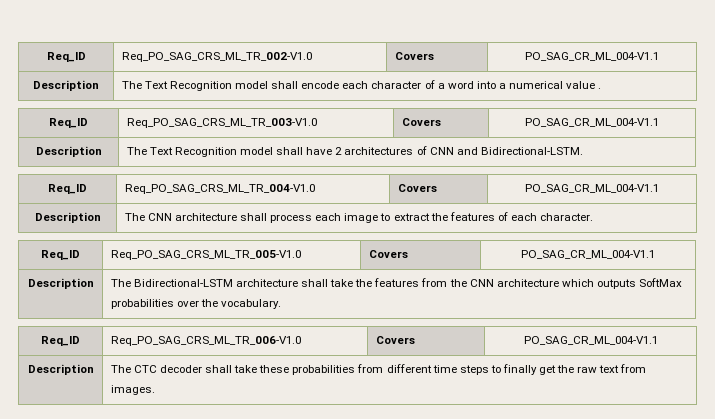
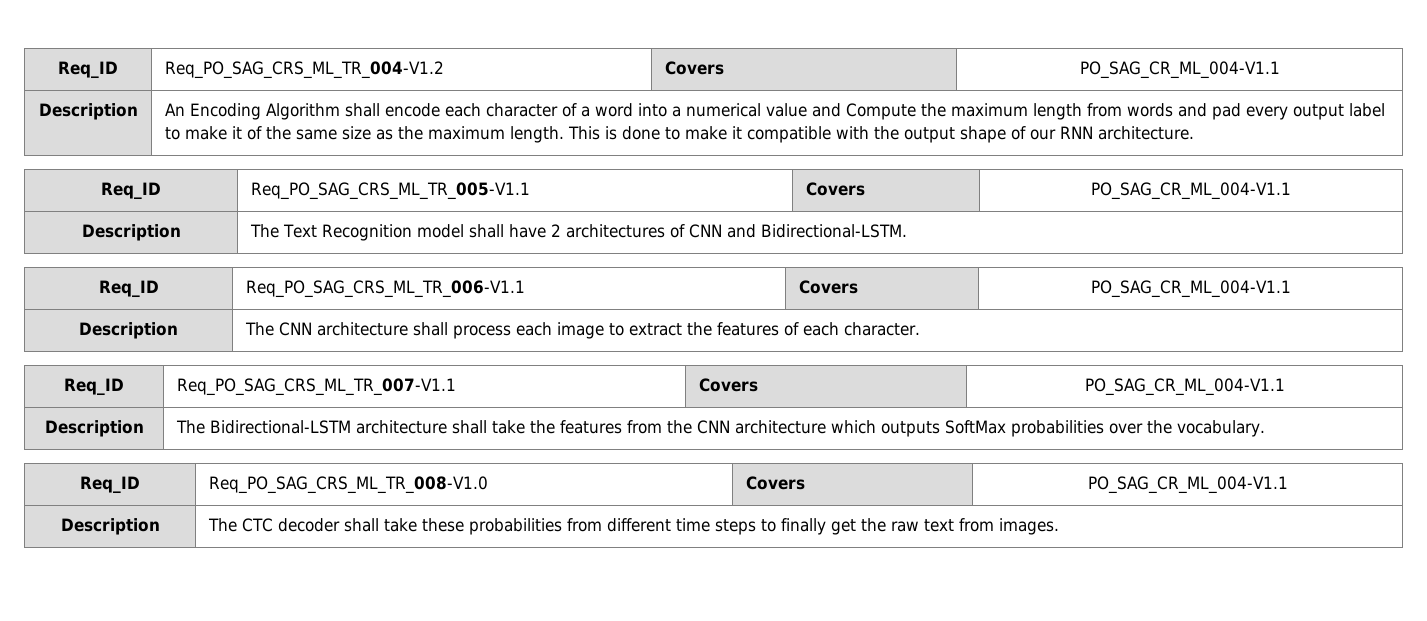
- Req_ID | Req_PO_SAG_CRS_ML_TR_002-V1.0 | Covers | PO_SAG_CR_ML_004-V1.1
- Description | The Text Recognition model shall encode each character of a word into a numerical value .
- Req_ID | Req_PO_SAG_CRS_ML_TR_003-V1.0 | Covers | PO_SAG_CR_ML_004-V1.1
+ Req_ID | Req_PO_SAG_CRS_ML_TR_004-V1.2 | Covers | PO_SAG_CR_ML_004-V1.1
+ Description | An Encoding Algorithm shall encode each character of a word into a numerical value and Compute the maximum length from words and pad every output label to make it of the same size as the maximum length. This is done to make it compatible with the output shape of our RNN architecture.
+ Req_ID | Req_PO_SAG_CRS_ML_TR_005-V1.1 | Covers | PO_SAG_CR_ML_004-V1.1
- Req_ID | Req_PO_SAG_CRS_ML_TR_004-V1.0 | Covers | PO_SAG_CR_ML_004-V1.1
+ Req_ID | Req_PO_SAG_CRS_ML_TR_006-V1.1 | Covers | PO_SAG_CR_ML_004-V1.1
- Req_ID | Req_PO_SAG_CRS_ML_TR_005-V1.0 | Covers | PO_SAG_CR_ML_004-V1.1
+ Req_ID | Req_PO_SAG_CRS_ML_TR_007-V1.1 | Covers | PO_SAG_CR_ML_004-V1.1
- Req_ID | Req_PO_SAG_CRS_ML_TR_006-V1.0 | Covers | PO_SAG_CR_ML_004-V1.1
+ Req_ID | Req_PO_SAG_CRS_ML_TR_008-V1.0 | Covers | PO_SAG_CR_ML_004-V1.1

